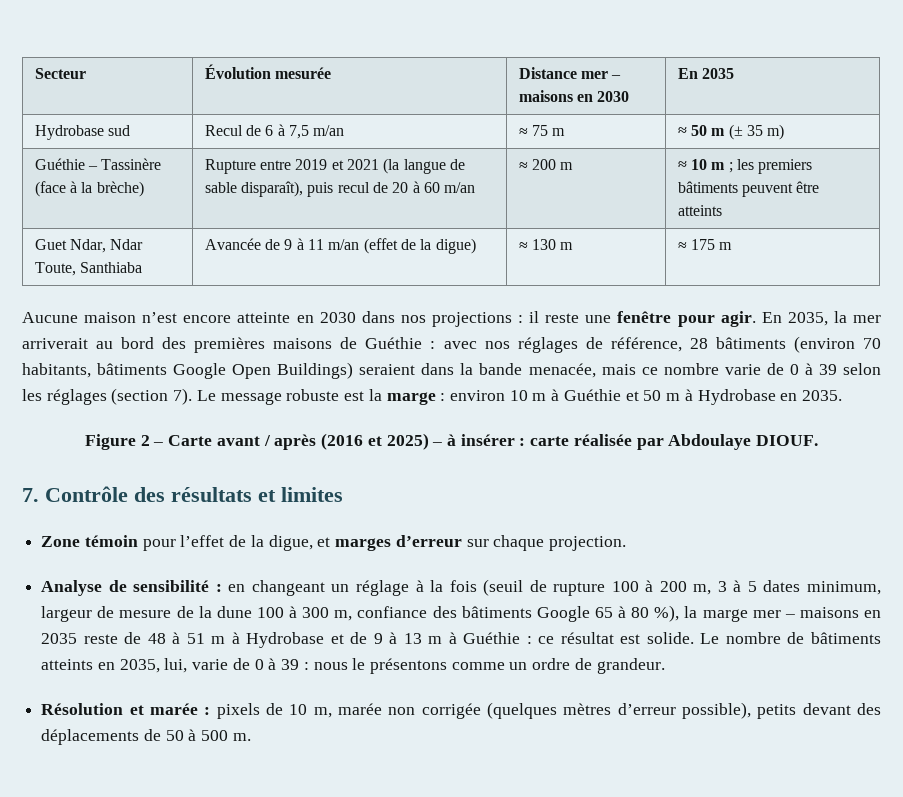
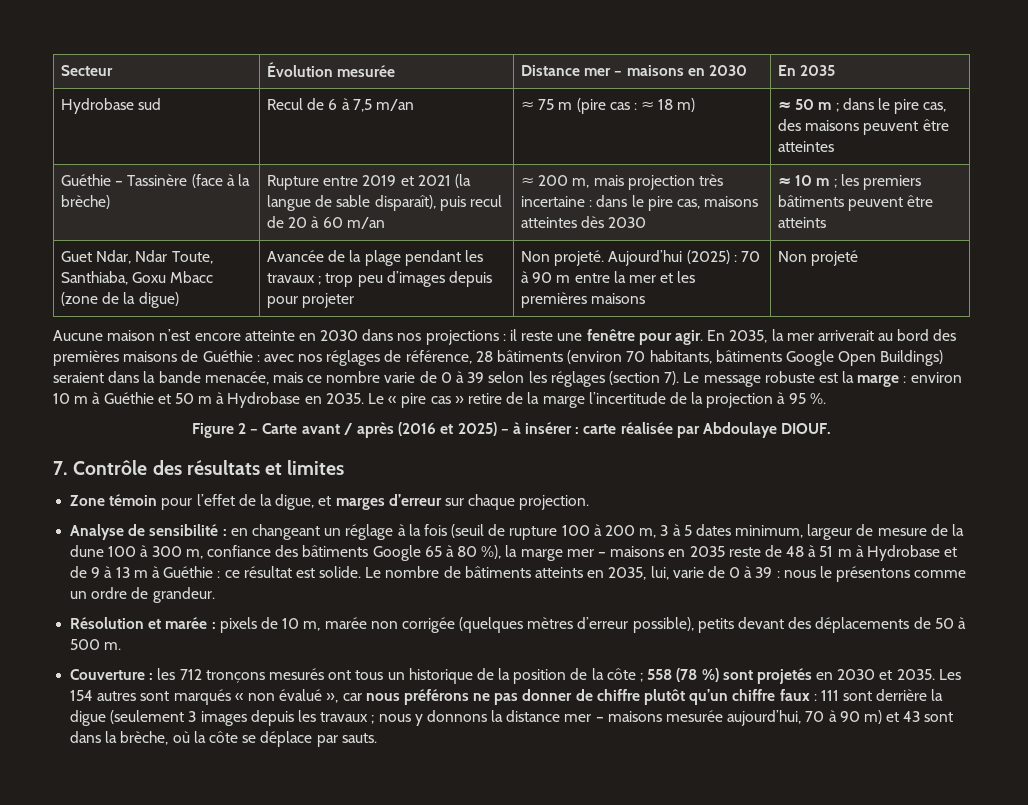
- Hydrobase sud | Recul de 6 à 7,5 m/an | ≈ 75 m | ≈ 50 m (± 35 m)
+ Hydrobase sud | Recul de 6 à 7,5 m/an | ≈ 75 m (pire cas : ≈ 18 m) | ≈ 50 m ; dans le pire cas, des maisons peuvent être atteintes
- ≈ 200 m
+ ≈ 200 m, mais projection très incertaine : dans le pire cas, maisons atteintes dès 2030
- Guet Ndar, Ndar Toute, Santhiaba | Avancée de 9 à 11 m/an (effet de la digue) | ≈ 130 m | ≈ 175 m
+ Guet Ndar, Ndar Toute, Santhiaba, Goxu Mbacc (zone de la digue) | Avancée de la plage pendant les travaux ; trop peu d’images depuis pour projeter | Non projeté. Aujourd’hui (2025) : 70 à 90 m entre la mer et les premières maisons | Non projeté
+ Le « pire cas » retire de la marge l’incertitude de la projection à 95 %.
+ Couverture : les 712 tronçons mesurés ont tous un historique de la position de la côte ; 558 (78 %) sont projetés en 2030 et 2035. Les 154 autres sont marqués « non évalué », car nous préférons ne pas donner de chiffre plutôt qu’un chiffre faux : 111 sont derrière la digue (seulement 3 images depuis les travaux ; nous y donnons la distance mer – maisons mesurée aujourd’hui, 70 à 90 m) et 43 sont dans la brèche, où la côte se déplace par sauts.

